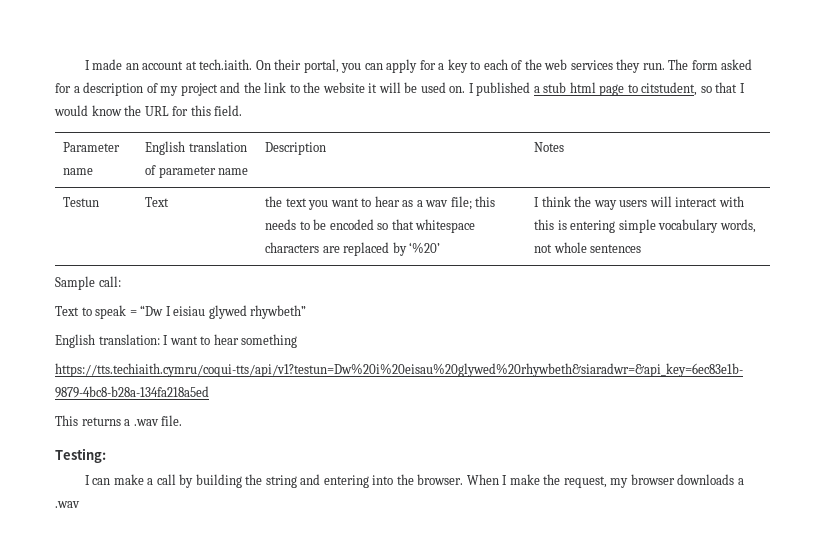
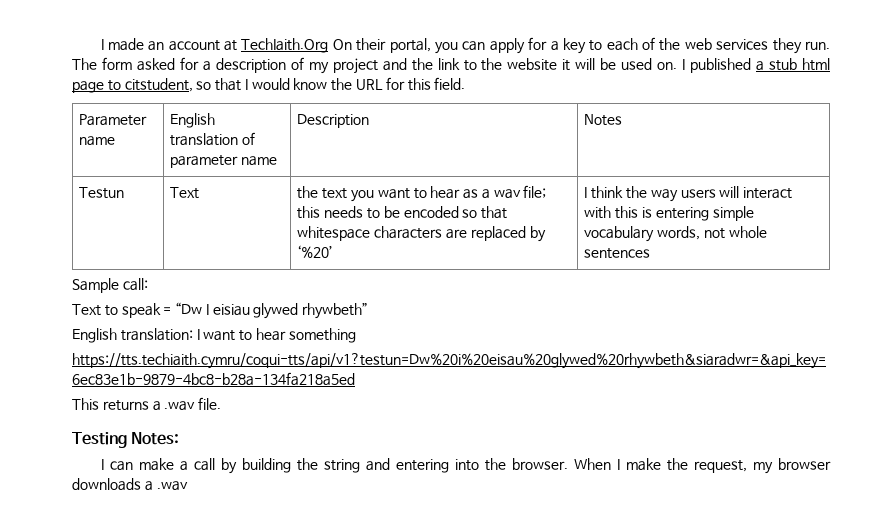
- I made an account at tech.iaith. On their portal, you can apply for a key to each of the web services they run.
+ I made an account at TechIaith.Org On their portal, you can apply for a key to each of the web services they run.
- Testing:
+ Testing Notes:

